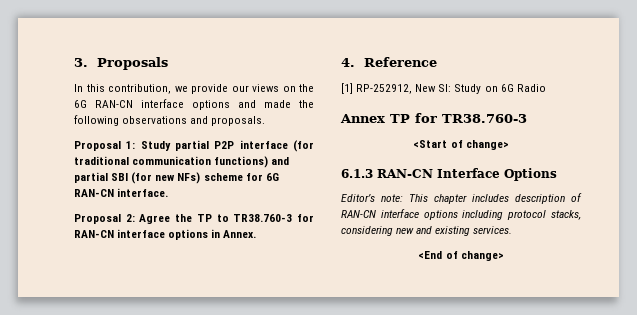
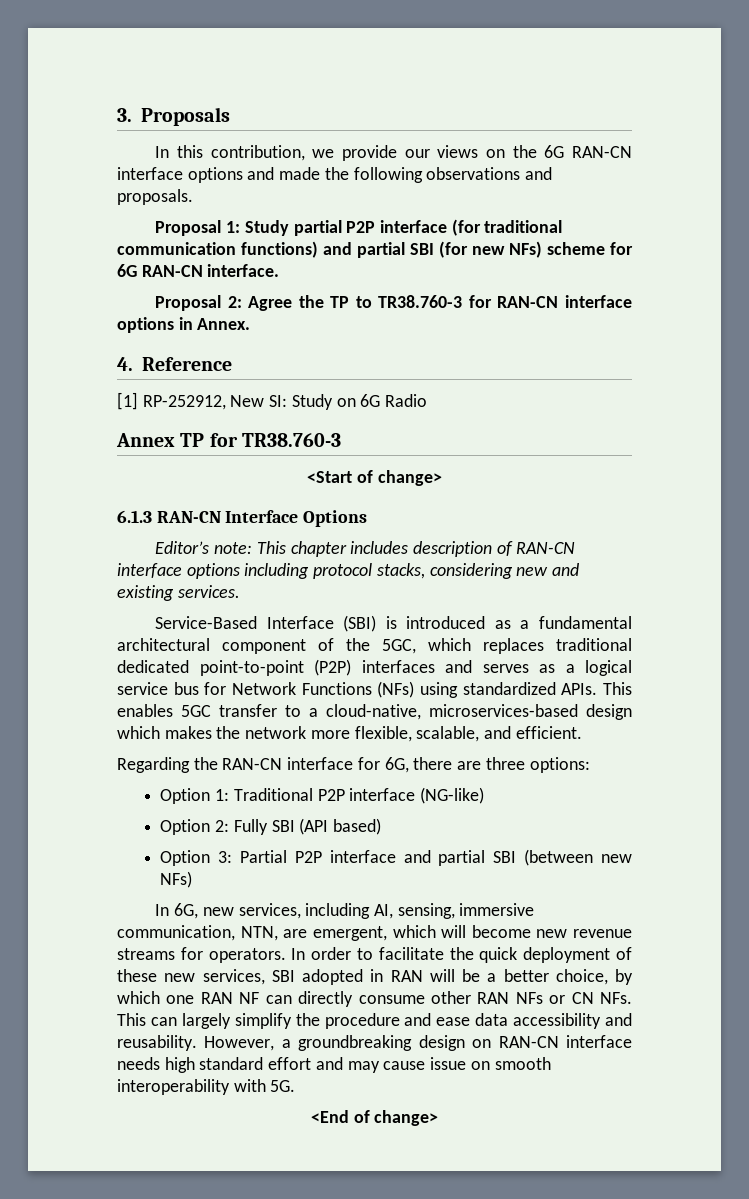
+ Service-Based Interface (SBI) is introduced as a fundamental architectural component of the 5GC, which replaces traditional dedicated point-to-point (P2P) interfaces and serves as a logical service bus for Network Functions (NFs) using standardized APIs. This enables 5GC transfer to a cloud-native, microservices-based design which makes the network more flexible, scalable, and efficient.
+ Regarding the RAN-CN interface for 6G, there are three options:
+ Option 1: Traditional P2P interface (NG-like)
+ Option 2: Fully SBI (API based)
+ Option 3: Partial P2P interface and partial SBI (between new NFs)
+ In 6G, new services, including AI, sensing, immersive communication, NTN, are emergent, which will become new revenue streams for operators. In order to facilitate the quick deployment of these new services, SBI adopted in RAN will be a better choice, by which one RAN NF can directly consume other RAN NFs or CN NFs. This can largely simplify the procedure and ease data accessibility and reusability. However, a groundbreaking design on RAN-CN interface needs high standard effort and may cause issue on smooth interoperability with 5G.

